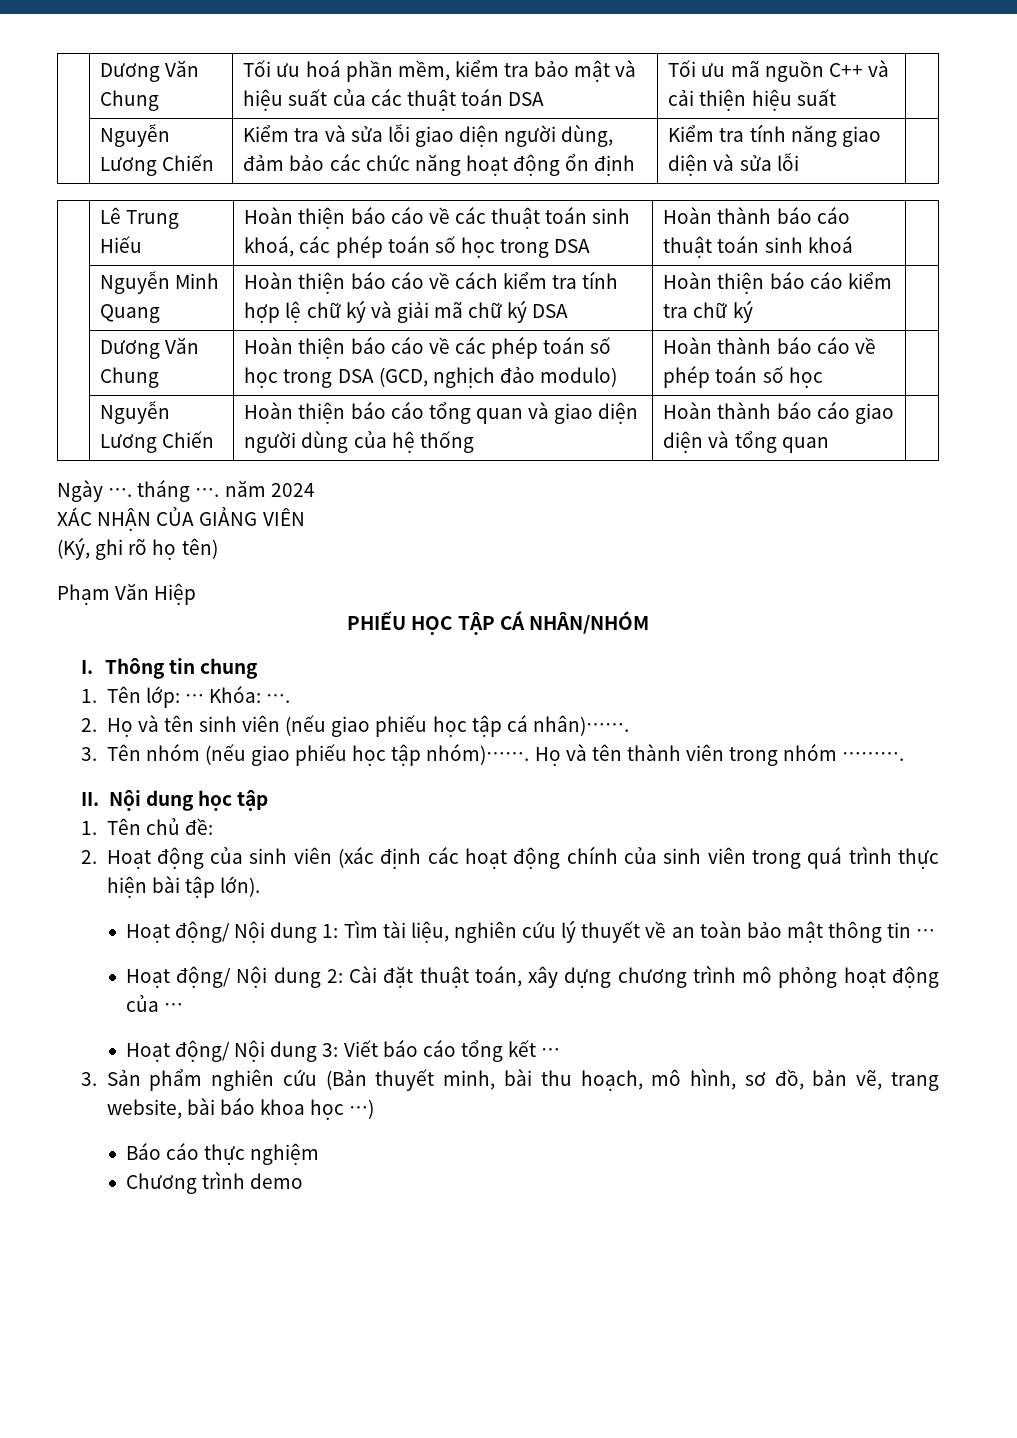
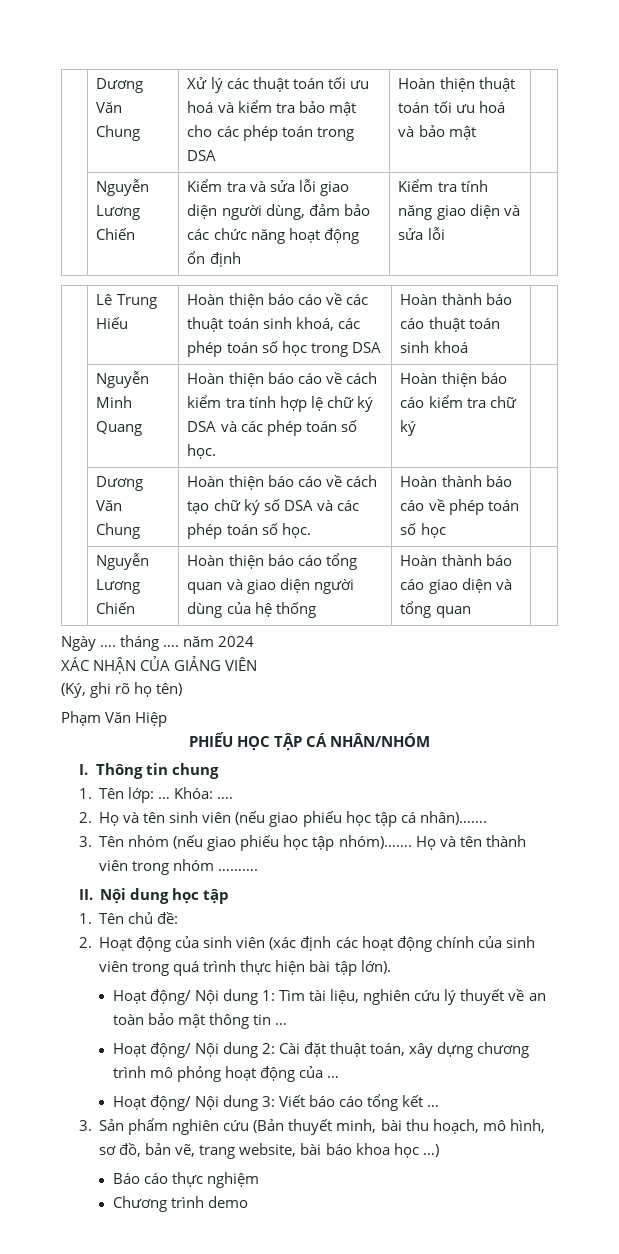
- | Dương Văn Chung | Tối ưu hoá phần mềm, kiểm tra bảo mật và hiệu suất của các thuật toán DSA | Tối ưu mã nguồn C++ và cải thiện hiệu suất |
+ | Dương Văn Chung | Xử lý các thuật toán tối ưu hoá và kiểm tra bảo mật cho các phép toán trong DSA | Hoàn thiện thuật toán tối ưu hoá và bảo mật |
- | Nguyễn Minh Quang | Hoàn thiện báo cáo về cách kiểm tra tính hợp lệ chữ ký và giải mã chữ ký DSA | Hoàn thiện báo cáo kiểm tra chữ ký |
+ | Nguyễn Minh Quang | Hoàn thiện báo cáo về cách kiểm tra tính hợp lệ chữ ký DSA và các phép toán số học. | Hoàn thiện báo cáo kiểm tra chữ ký |
- | Dương Văn Chung | Hoàn thiện báo cáo về các phép toán số học trong DSA (GCD, nghịch đảo modulo) | Hoàn thành báo cáo về phép toán số học |
+ | Dương Văn Chung | Hoàn thiện báo cáo về cách tạo chữ ký số DSA và các phép toán số học. | Hoàn thành báo cáo về phép toán số học |

